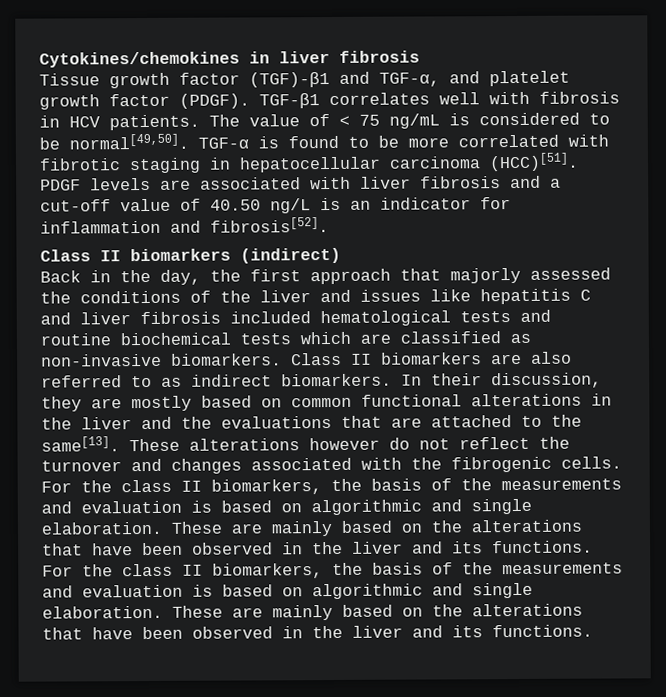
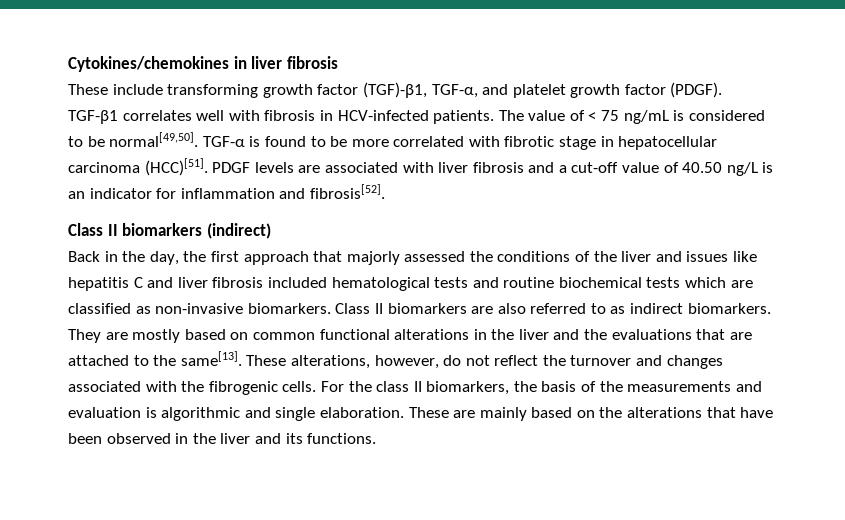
- Tissue growth factor (TGF)-β1 and TGF-α, and platelet growth factor (PDGF).
+ These include transforming growth factor (TGF)-β1, TGF-α, and platelet growth factor (PDGF).
- TGF-β1 correlates well with fibrosis in HCV patients.
+ TGF-β1 correlates well with fibrosis in HCV-infected patients.
- TGF-α is found to be more correlated with fibrotic staging in hepatocellular carcinoma (HCC)[51].
+ TGF-α is found to be more correlated with fibrotic stage in hepatocellular carcinoma (HCC)[51].
- In their discussion, they are mostly based on common functional alterations in the liver and the evaluations that are attached to the same[13].
+ They are mostly based on common functional alterations in the liver and the evaluations that are attached to the same[13].
- These alterations however do not reflect the turnover and changes associated with the fibrogenic cells. For the class II biomarkers, the basis of the measurements and evaluation is based on algorithmic and single elaboration.
+ These alterations, however, do not reflect the turnover and changes associated with the fibrogenic cells. For the class II biomarkers, the basis of the measurements and evaluation is algorithmic and single elaboration.
- These are mainly based on the alterations that have been observed in the liver and its functions. For the class II biomarkers, the basis of the measurements and evaluation is based on algorithmic and single elaboration. These are mainly based on the alterations that have been observed in the liver and its functions.
+ These are mainly based on the alterations that have been observed in the liver and its functions.

